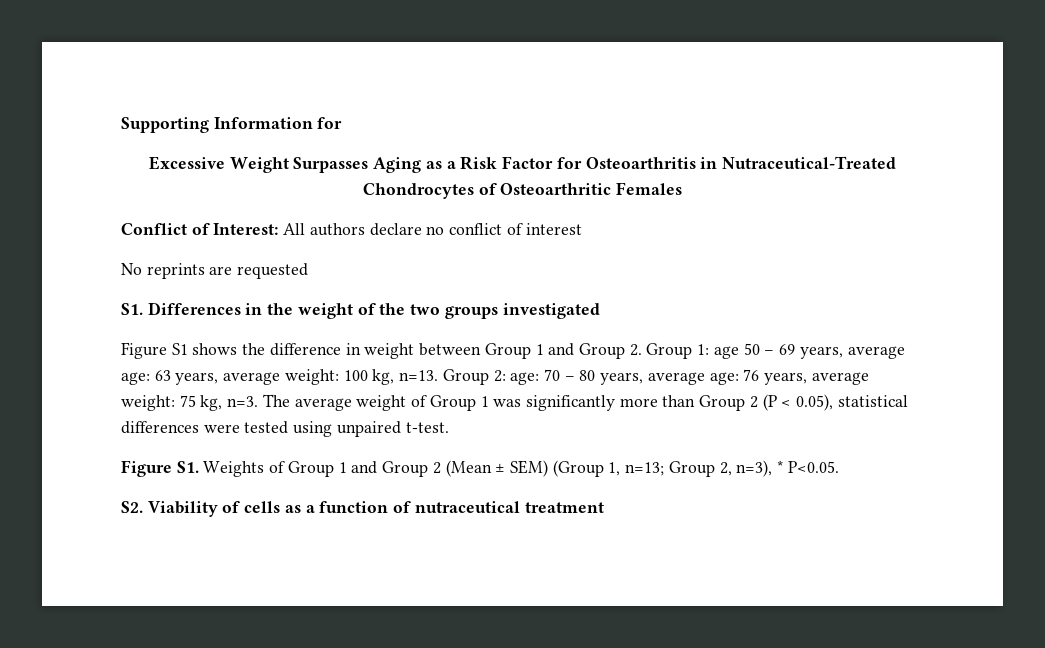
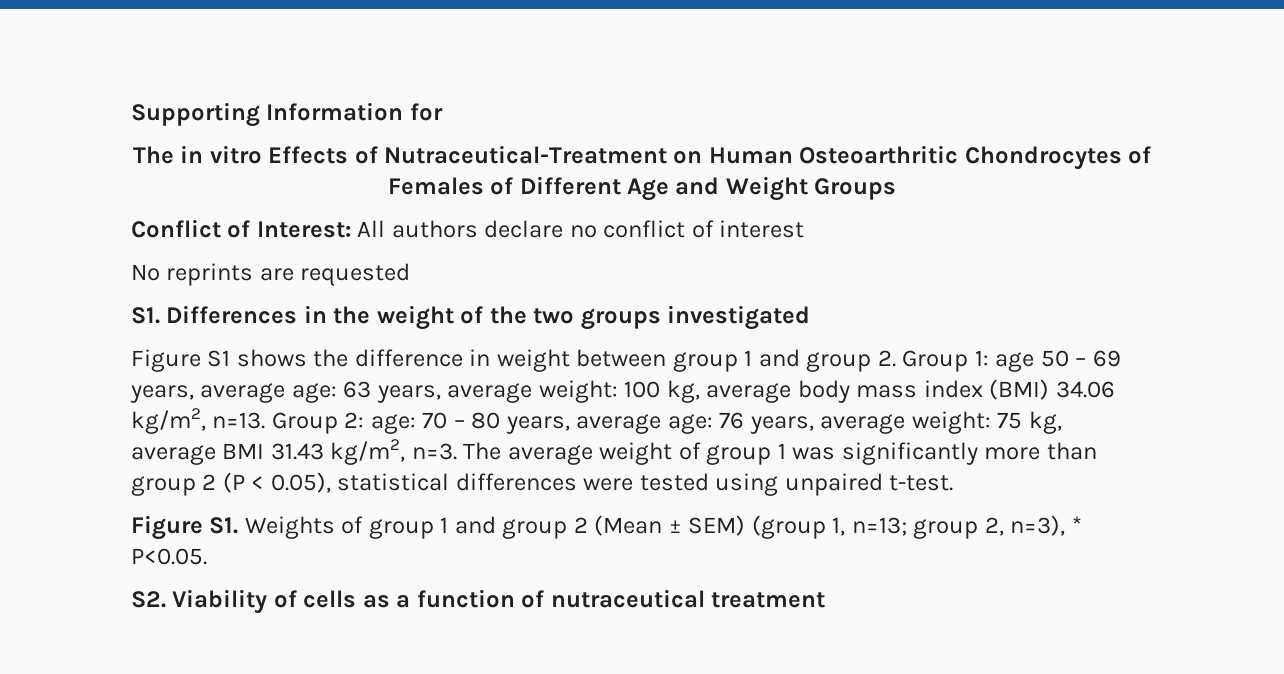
- Excessive Weight Surpasses Aging as a Risk Factor for Osteoarthritis in Nutraceutical-Treated Chondrocytes of Osteoarthritic Females
+ The in vitro Effects of Nutraceutical-Treatment on Human Osteoarthritic Chondrocytes of Females of Different Age and Weight Groups
- Figure S1 shows the difference in weight between Group 1 and Group 2. Group 1: age 50 – 69 years, average age: 63 years, average weight: 100 kg, n=13.
+ Figure S1 shows the difference in weight between group 1 and group 2. Group 1: age 50 – 69 years, average age: 63 years, average weight: 100 kg, average body mass index (BMI) 34.06 kg/m2, n=13.
- Group 2: age: 70 – 80 years, average age: 76 years, average weight: 75 kg, n=3.
+ Group 2: age: 70 – 80 years, average age: 76 years, average weight: 75 kg, average BMI 31.43 kg/m2, n=3.
- The average weight of Group 1 was significantly more than Group 2 (P < 0.05), statistical differences were tested using unpaired t-test.
+ The average weight of group 1 was significantly more than group 2 (P < 0.05), statistical differences were tested using unpaired t-test.
- Figure S1. Weights of Group 1 and Group 2 (Mean ± SEM) (Group 1, n=13; Group 2, n=3), * P<0.05.
+ Figure S1. Weights of group 1 and group 2 (Mean ± SEM) (group 1, n=13; group 2, n=3), * P<0.05.

